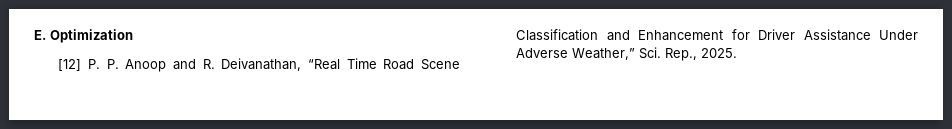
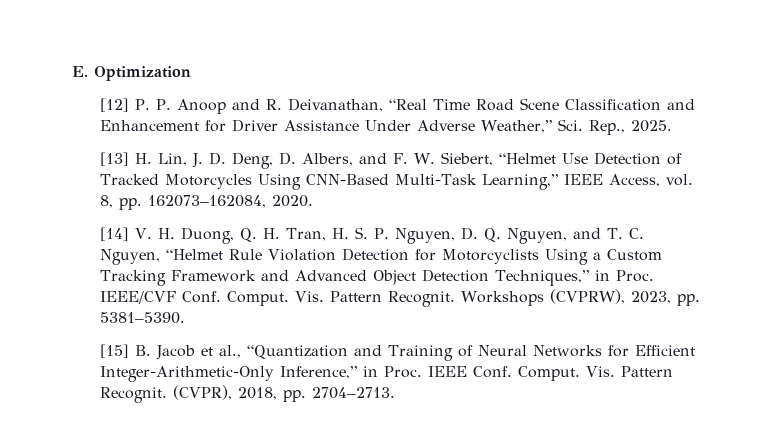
+ [13] H. Lin, J. D. Deng, D. Albers, and F. W. Siebert, “Helmet Use Detection of Tracked Motorcycles Using CNN-Based Multi-Task Learning,” IEEE Access, vol. 8, pp. 162073–162084, 2020.
+ [14] V. H. Duong, Q. H. Tran, H. S. P. Nguyen, D. Q. Nguyen, and T. C. Nguyen, “Helmet Rule Violation Detection for Motorcyclists Using a Custom Tracking Framework and Advanced Object Detection Techniques,” in Proc. IEEE/CVF Conf. Comput. Vis. Pattern Recognit. Workshops (CVPRW), 2023, pp. 5381–5390.
+ [15] B. Jacob et al., “Quantization and Training of Neural Networks for Efficient Integer-Arithmetic-Only Inference,” in Proc. IEEE Conf. Comput. Vis. Pattern Recognit. (CVPR), 2018, pp. 2704–2713.

